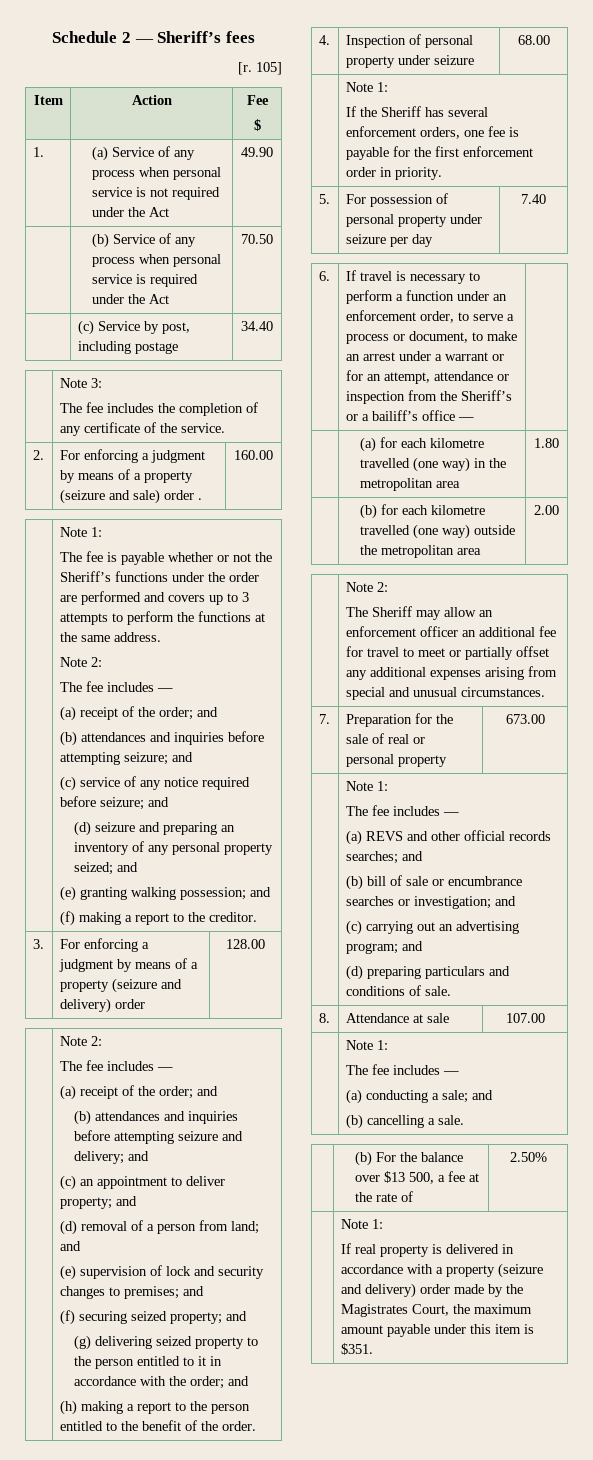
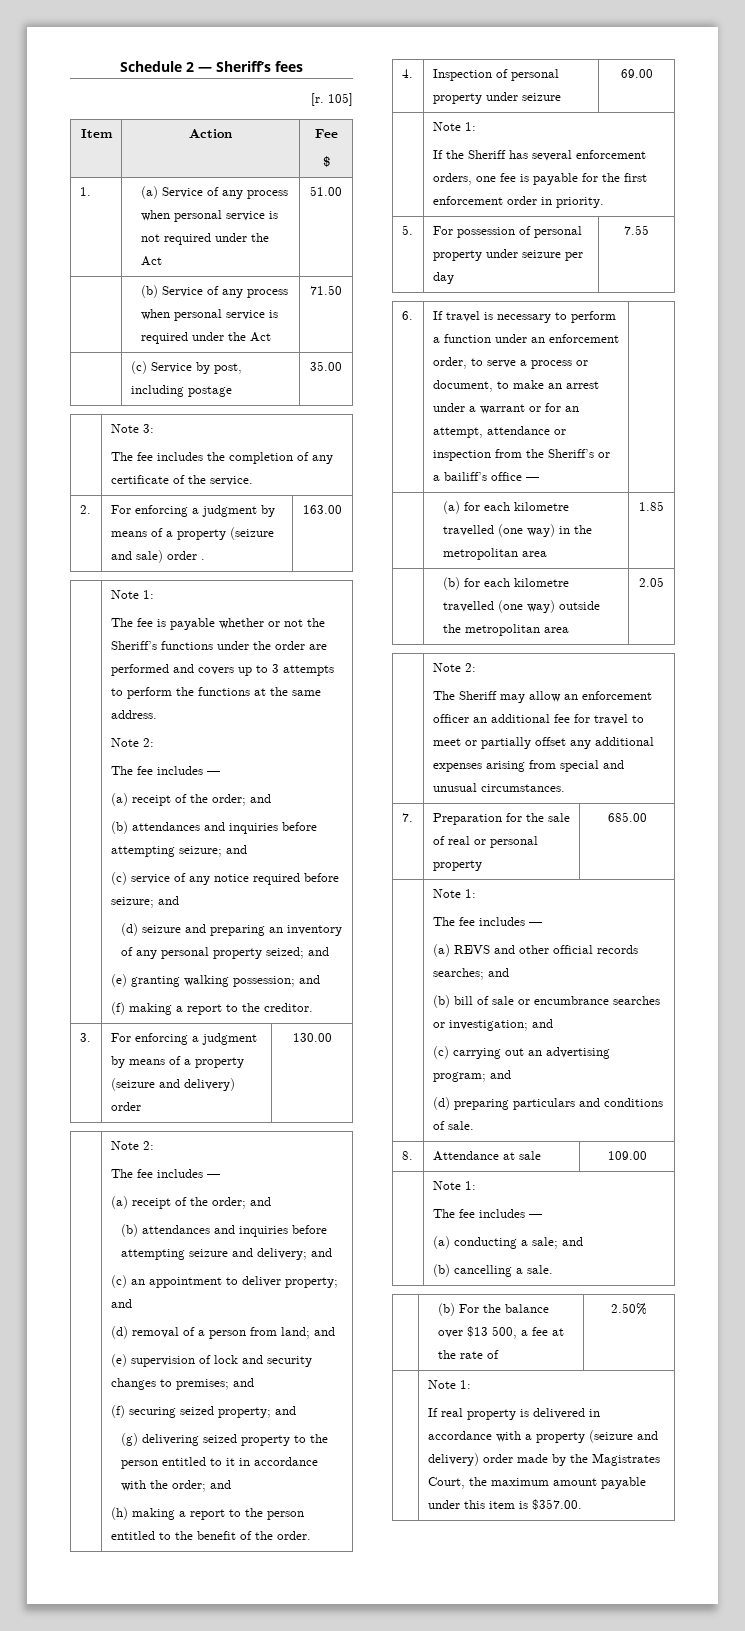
- 1. | (a) Service of any process when personal service is not required under the Act | 49.90
+ 1. | (a) Service of any process when personal service is not required under the Act | 51.00
- | (b) Service of any process when personal service is required under the Act | 70.50
+ | (b) Service of any process when personal service is required under the Act | 71.50
- | (c) Service by post, including postage | 34.40
+ | (c) Service by post, including postage | 35.00
- 2. | For enforcing a judgment by means of a property (seizure and sale) order . | 160.00
+ 2. | For enforcing a judgment by means of a property (seizure and sale) order . | 163.00
- 3. | For enforcing a judgment by means of a property (seizure and delivery) order | 128.00
+ 3. | For enforcing a judgment by means of a property (seizure and delivery) order | 130.00
- 4. | Inspection of personal property under seizure | 68.00
+ 4. | Inspection of personal property under seizure | 69.00
- 5. | For possession of personal property under seizure per day | 7.40
+ 5. | For possession of personal property under seizure per day | 7.55
- | (a) for each kilometre travelled (one way) in the metropolitan area | 1.80
+ | (a) for each kilometre travelled (one way) in the metropolitan area | 1.85
- | (b) for each kilometre travelled (one way) outside the metropolitan area | 2.00
+ | (b) for each kilometre travelled (one way) outside the metropolitan area | 2.05
- 7. | Preparation for the sale of real or personal property | 673.00
+ 7. | Preparation for the sale of real or personal property | 685.00
- 8. | Attendance at sale | 107.00
+ 8. | Attendance at sale | 109.00
  | (b) For the balance over $13 500, a fee at the rate of | 2.50%
  | Note 1:
- If real property is delivered in accordance with a property (seizure and delivery) order made by the Magistrates Court, the maximum amount payable under this item is $351.
+ If real property is delivered in accordance with a property (seizure and delivery) order made by the Magistrates Court, the maximum amount payable under this item is $357.00.

